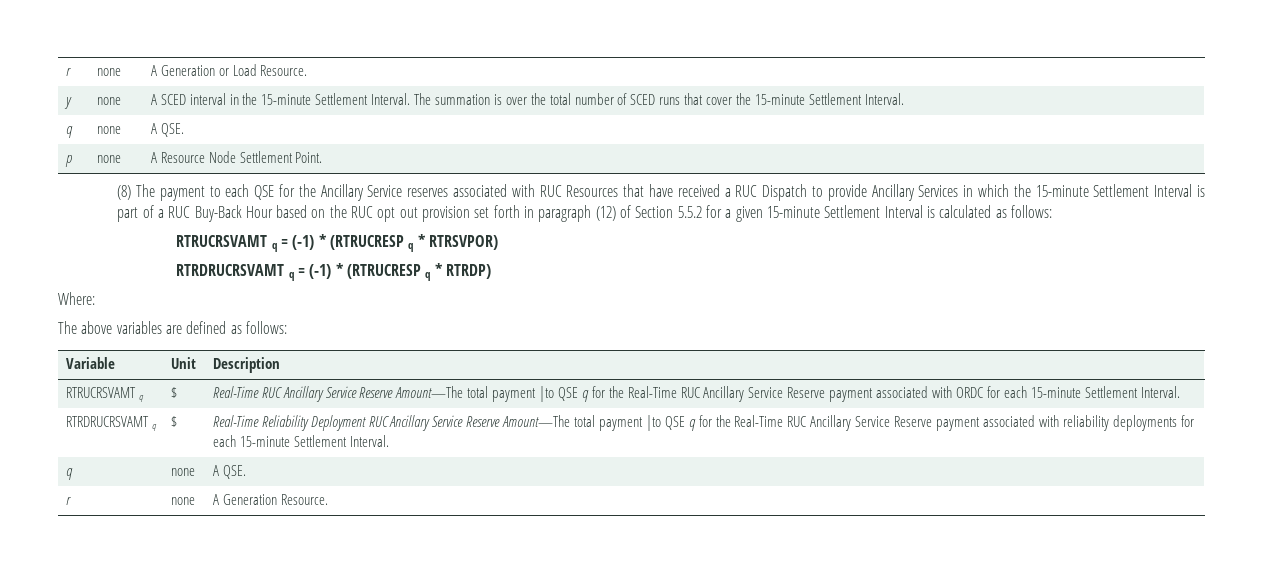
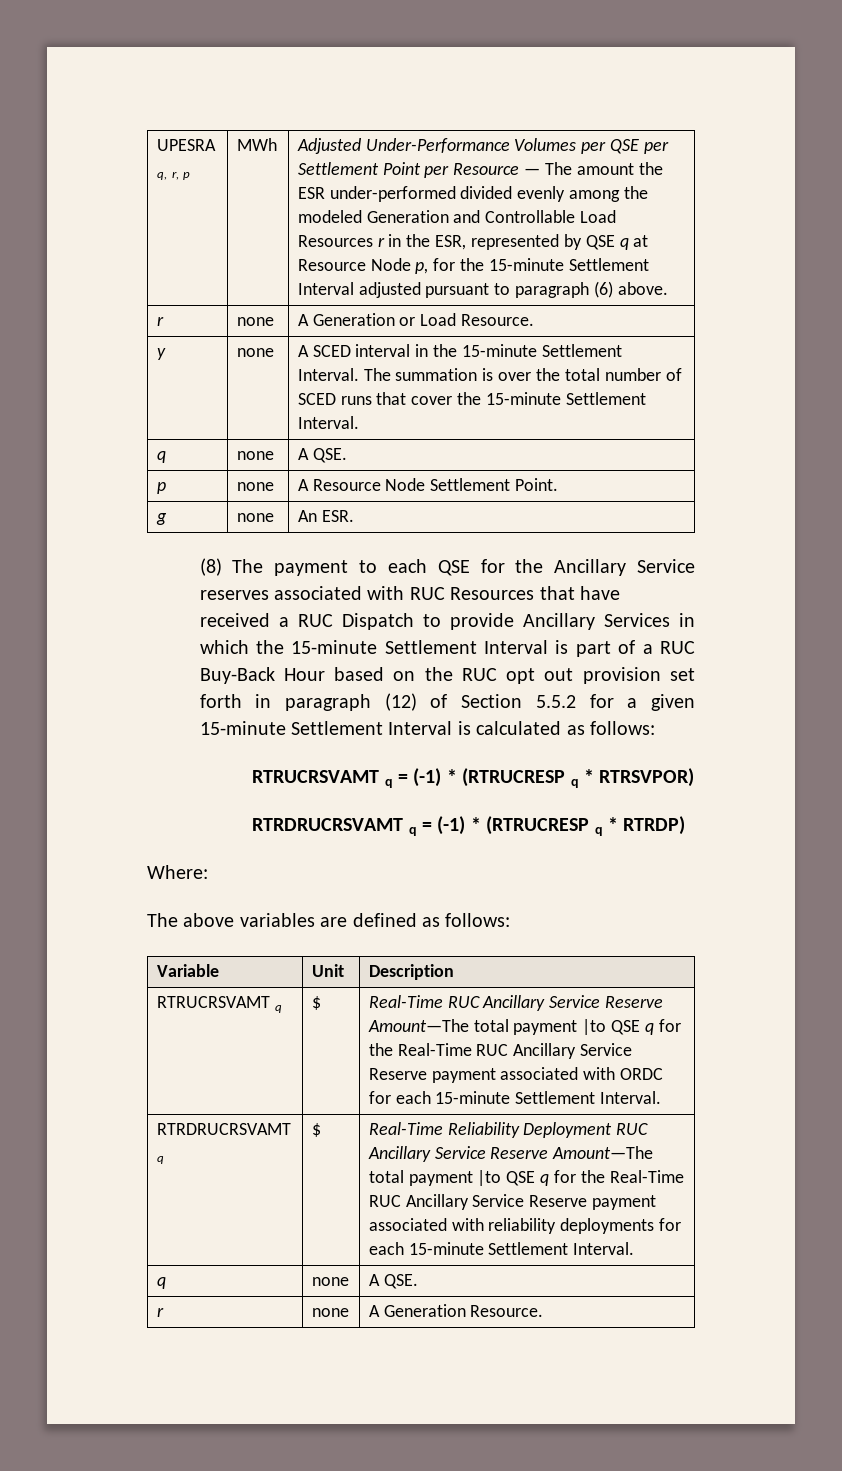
+ UPESRA q, r, p | MWh | Adjusted Under-Performance Volumes per QSE per Settlement Point per Resource — The amount the ESR under-performed divided evenly among the modeled Generation and Controllable Load Resources r in the ESR, represented by QSE q at Resource Node p, for the 15-minute Settlement Interval adjusted pursuant to paragraph (6) above.
+ g | none | An ESR.

